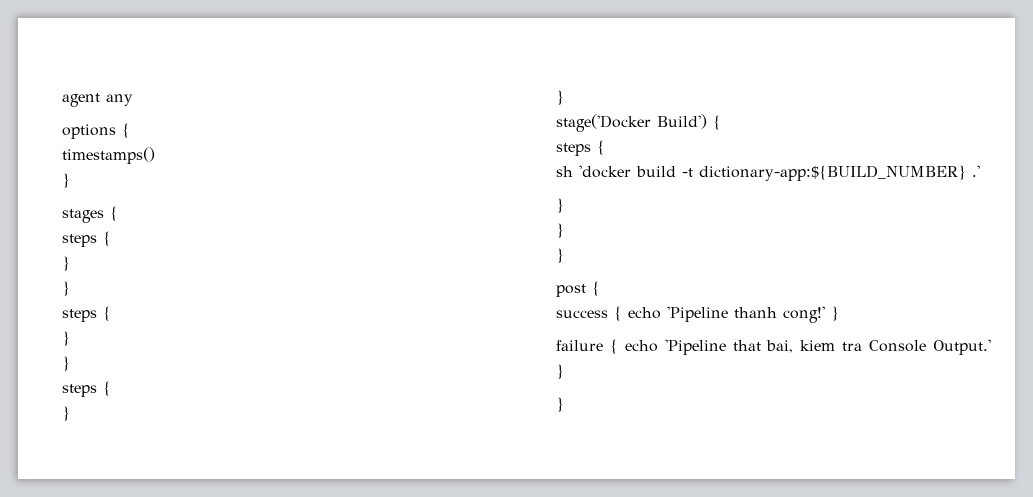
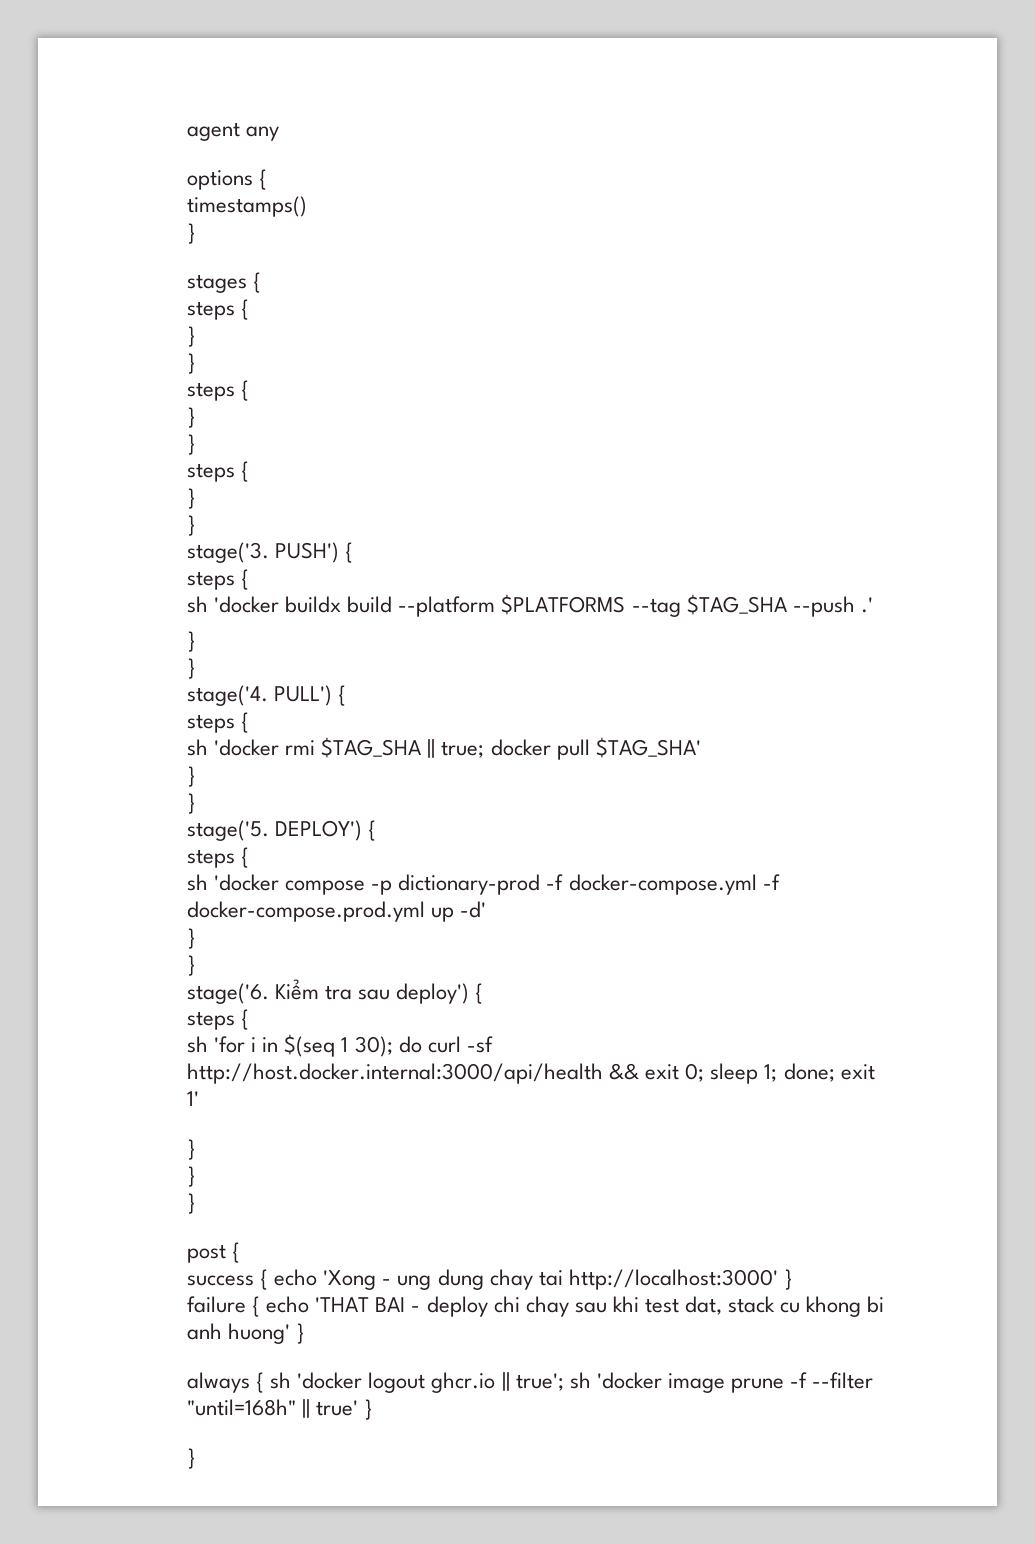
- stage('Docker Build') {
+ stage('3. PUSH') {
  steps {
- sh 'docker build -t dictionary-app:${BUILD_NUMBER} .'
+ sh 'docker buildx build --platform $PLATFORMS --tag $TAG_SHA --push .'
+ }
+ }
+ stage('4. PULL') {
+ steps {
+ sh 'docker rmi $TAG_SHA || true; docker pull $TAG_SHA'
+ }
+ }
+ stage('5. DEPLOY') {
+ steps {
+ sh 'docker compose -p dictionary-prod -f docker-compose.yml -f docker-compose.prod.yml up -d'
+ }
+ }
+ stage('6. Kiểm tra sau deploy') {
+ steps {
+ sh 'for i in $(seq 1 30); do curl -sf http://host.docker.internal:3000/api/health && exit 0; sleep 1; done; exit 1'
- success { echo 'Pipeline thanh cong!' }
- failure { echo 'Pipeline that bai, kiem tra Console Output.' }
+ success { echo 'Xong - ung dung chay tai http://localhost:3000' }
+ failure { echo 'THAT BAI - deploy chi chay sau khi test dat, stack cu khong bi anh huong' }
+ always { sh 'docker logout ghcr.io || true'; sh 'docker image prune -f --filter "until=168h" || true' }

